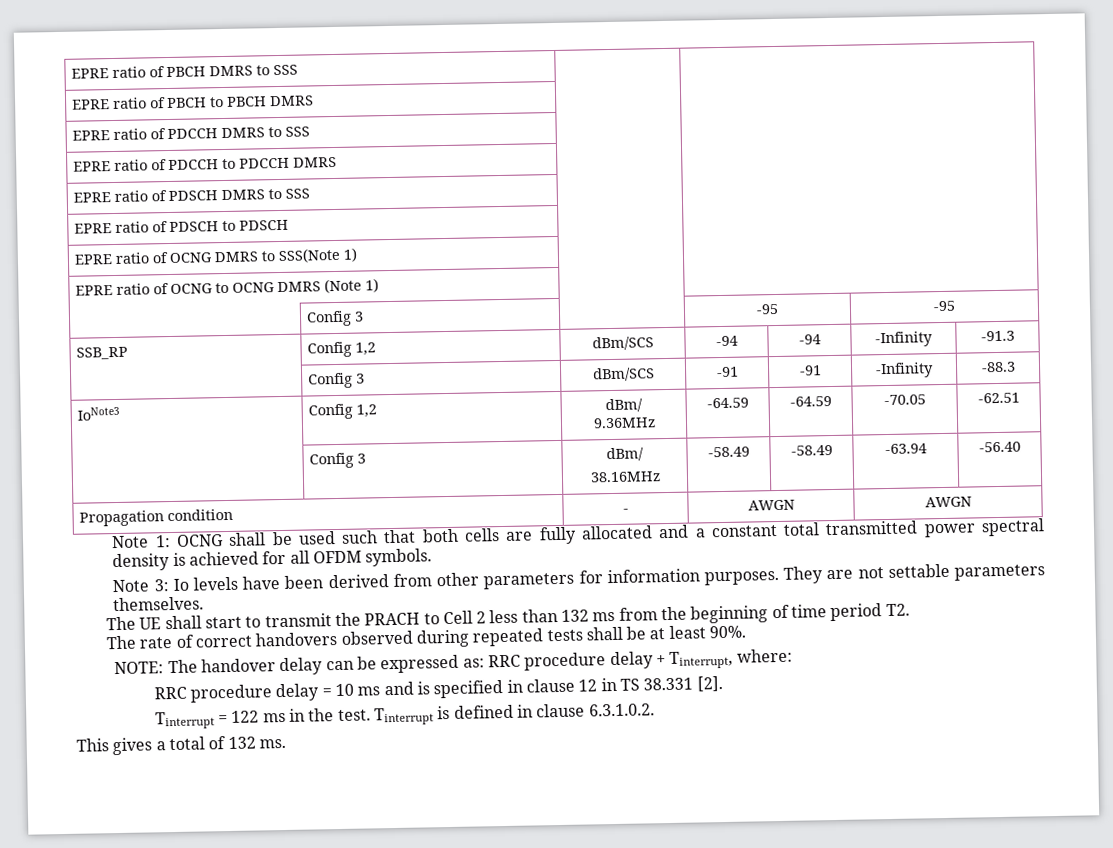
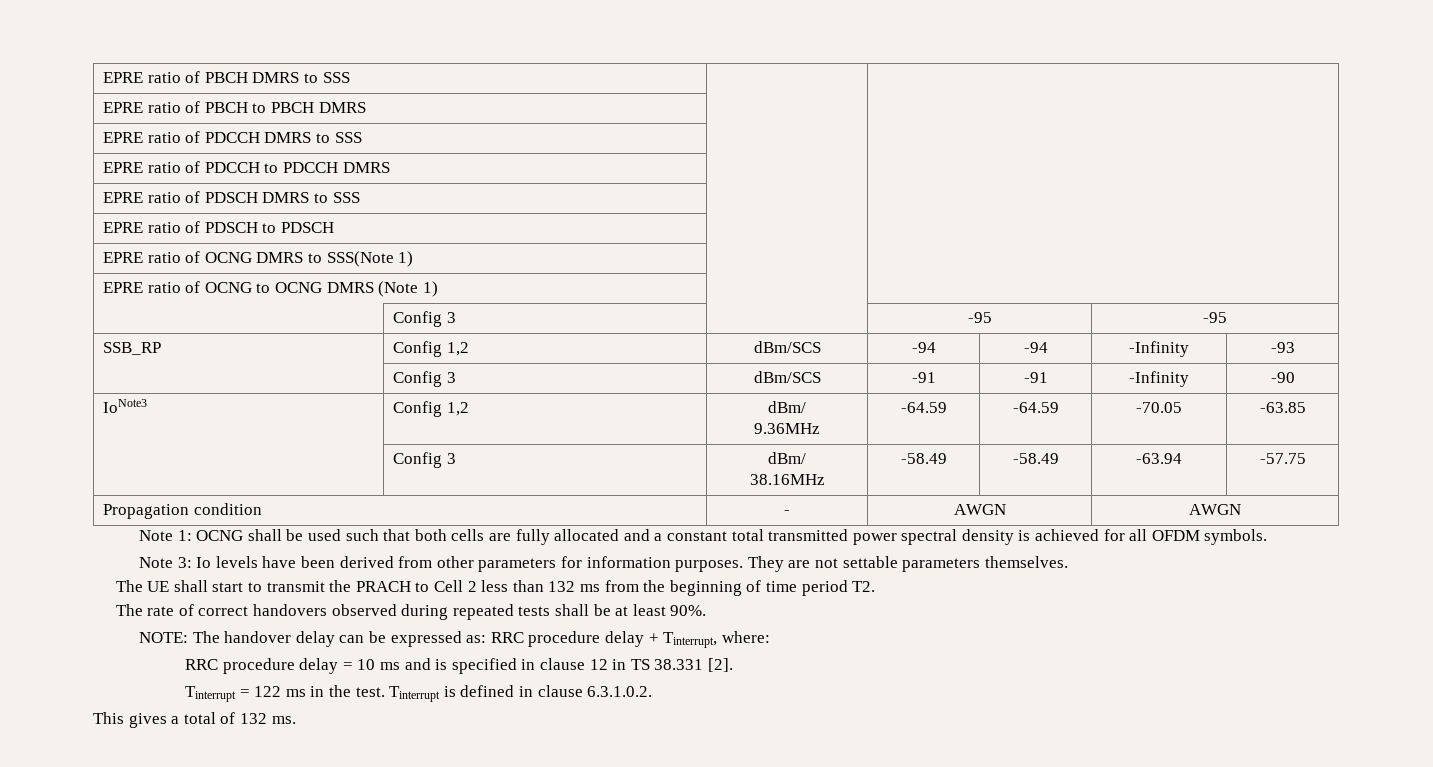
- SSB_RP | Config 1,2 | dBm/SCS | -94 | -94 | -Infinity | -91.3
+ SSB_RP | Config 1,2 | dBm/SCS | -94 | -94 | -Infinity | -93
- | Config 3 | dBm/SCS | -91 | -91 | -Infinity | -88.3
+ | Config 3 | dBm/SCS | -91 | -91 | -Infinity | -90
  IoNote3 | Config 1,2 | dBm/
- 9.36MHz | -64.59 | -64.59 | -70.05 | -62.51
+ 9.36MHz | -64.59 | -64.59 | -70.05 | -63.85
  | Config 3 | dBm/
- 38.16MHz | -58.49 | -58.49 | -63.94 | -56.40
+ 38.16MHz | -58.49 | -58.49 | -63.94 | -57.75

